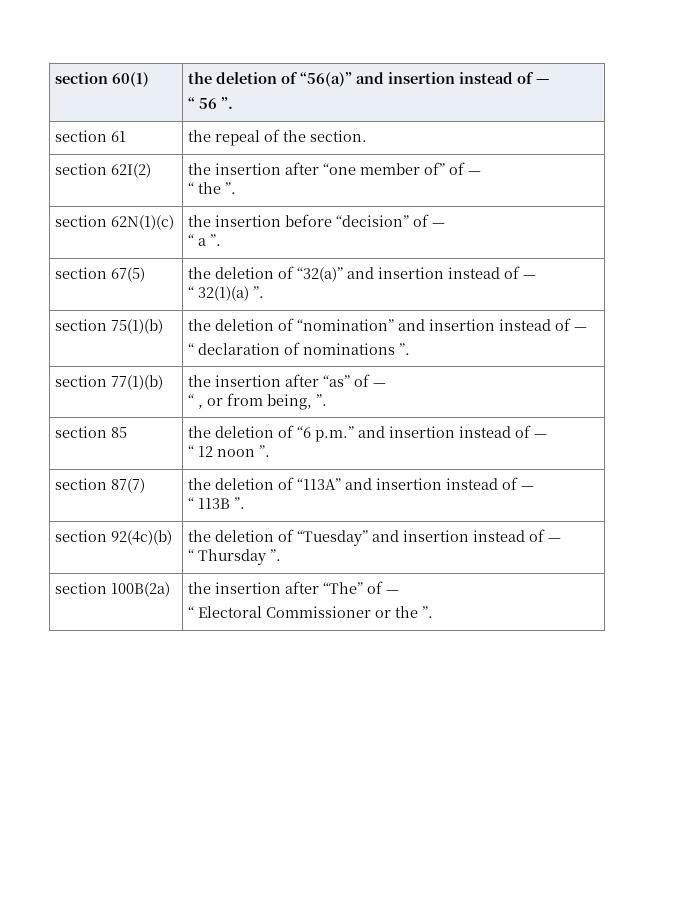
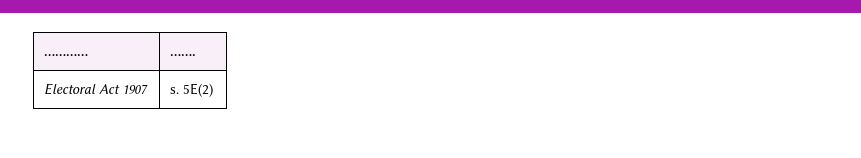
- section 60(1) | the deletion of “56(a)” and insertion instead of —
- “ 56 ”.
- section 61 | the repeal of the section.
- section 62I(2) | the insertion after “one member of” of —
- “ the ”.
- section 62N(1)(c) | the insertion before “decision” of —
- “ a ”.
- section 67(5) | the deletion of “32(a)” and insertion instead of —
- “ 32(1)(a) ”.
- section 75(1)(b) | the deletion of “nomination” and insertion instead of —
- “ declaration of nominations ”.
- section 77(1)(b) | the insertion after “as” of —
- “ , or from being, ”.
- section 85 | the deletion of “6 p.m.” and insertion instead of —
- “ 12 noon ”.
- section 87(7) | the deletion of “113A” and insertion instead of —
- “ 113B ”.
- section 92(4c)(b) | the deletion of “Tuesday” and insertion instead of —
- “ Thursday ”.
- section 100B(2a) | the insertion after “The” of —
- “ Electoral Commissioner or the ”.
+ ………… | …….
+ Electoral Act 1907 | s. 5E(2)

